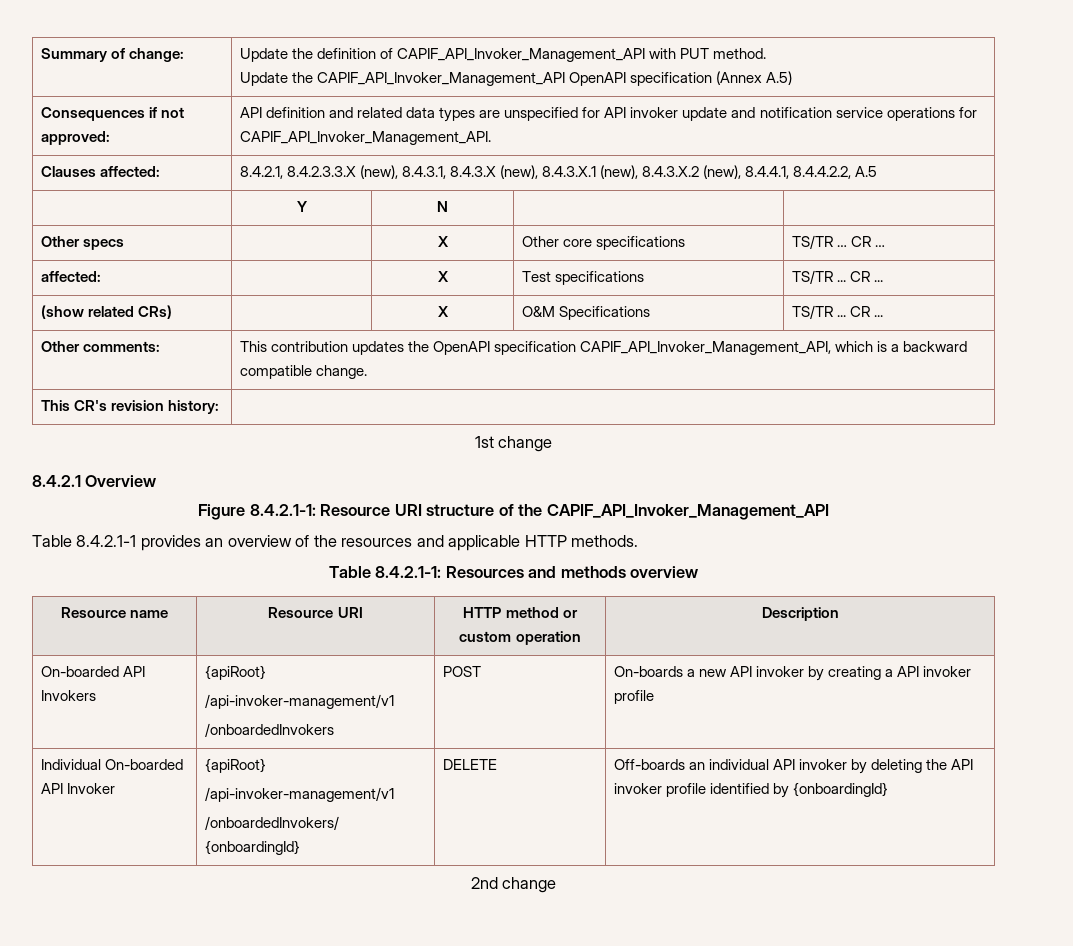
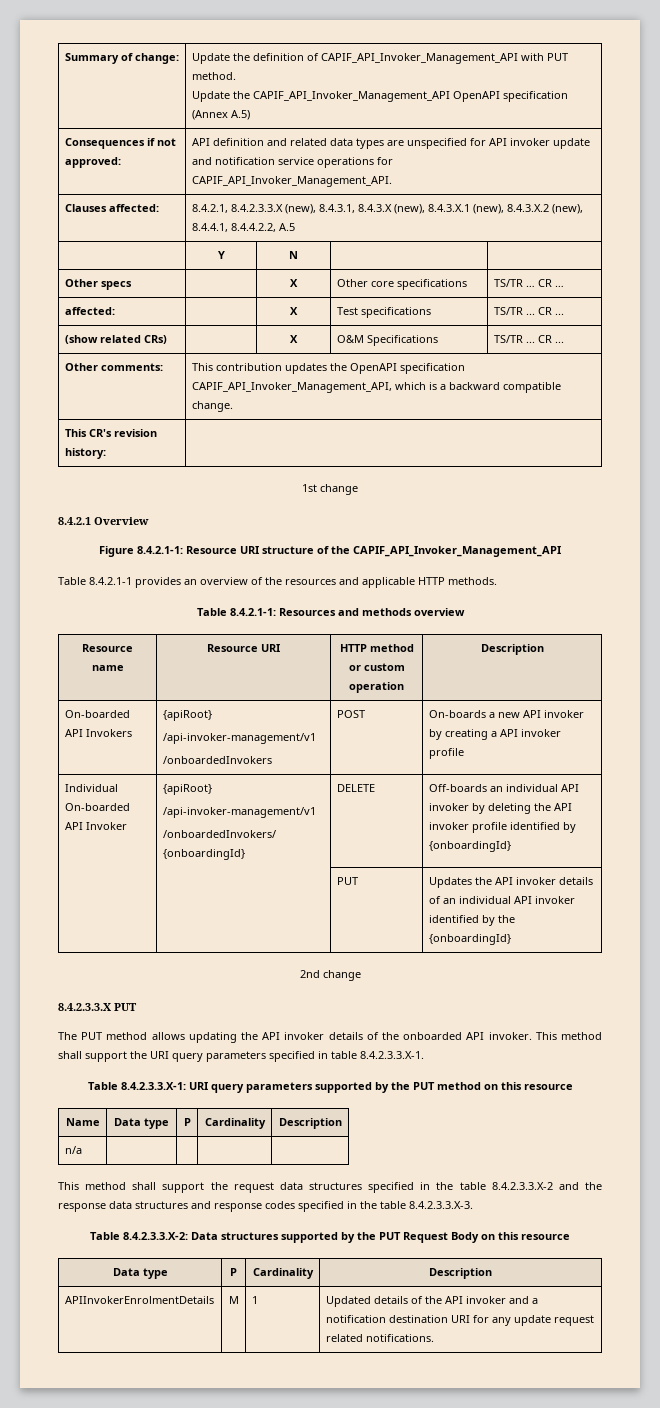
+ | | PUT | Updates the API invoker details of an individual API invoker identified by the {onboardingId}
  2nd change
+ 8.4.2.3.3.X PUT
+ The PUT method allows updating the API invoker details of the onboarded API invoker. This method shall support the URI query parameters specified in table 8.4.2.3.3.X-1.
+ Table 8.4.2.3.3.X-1: URI query parameters supported by the PUT method on this resource
+ Name | Data type | P | Cardinality | Description
+ n/a | | | |
+ This method shall support the request data structures specified in the table 8.4.2.3.3.X-2 and the response data structures and response codes specified in the table 8.4.2.3.3.X-3.
+ Table 8.4.2.3.3.X-2: Data structures supported by the PUT Request Body on this resource
+ Data type | P | Cardinality | Description
+ APIInvokerEnrolmentDetails | M | 1 | Updated details of the API invoker and a notification destination URI for any update request related notifications.

